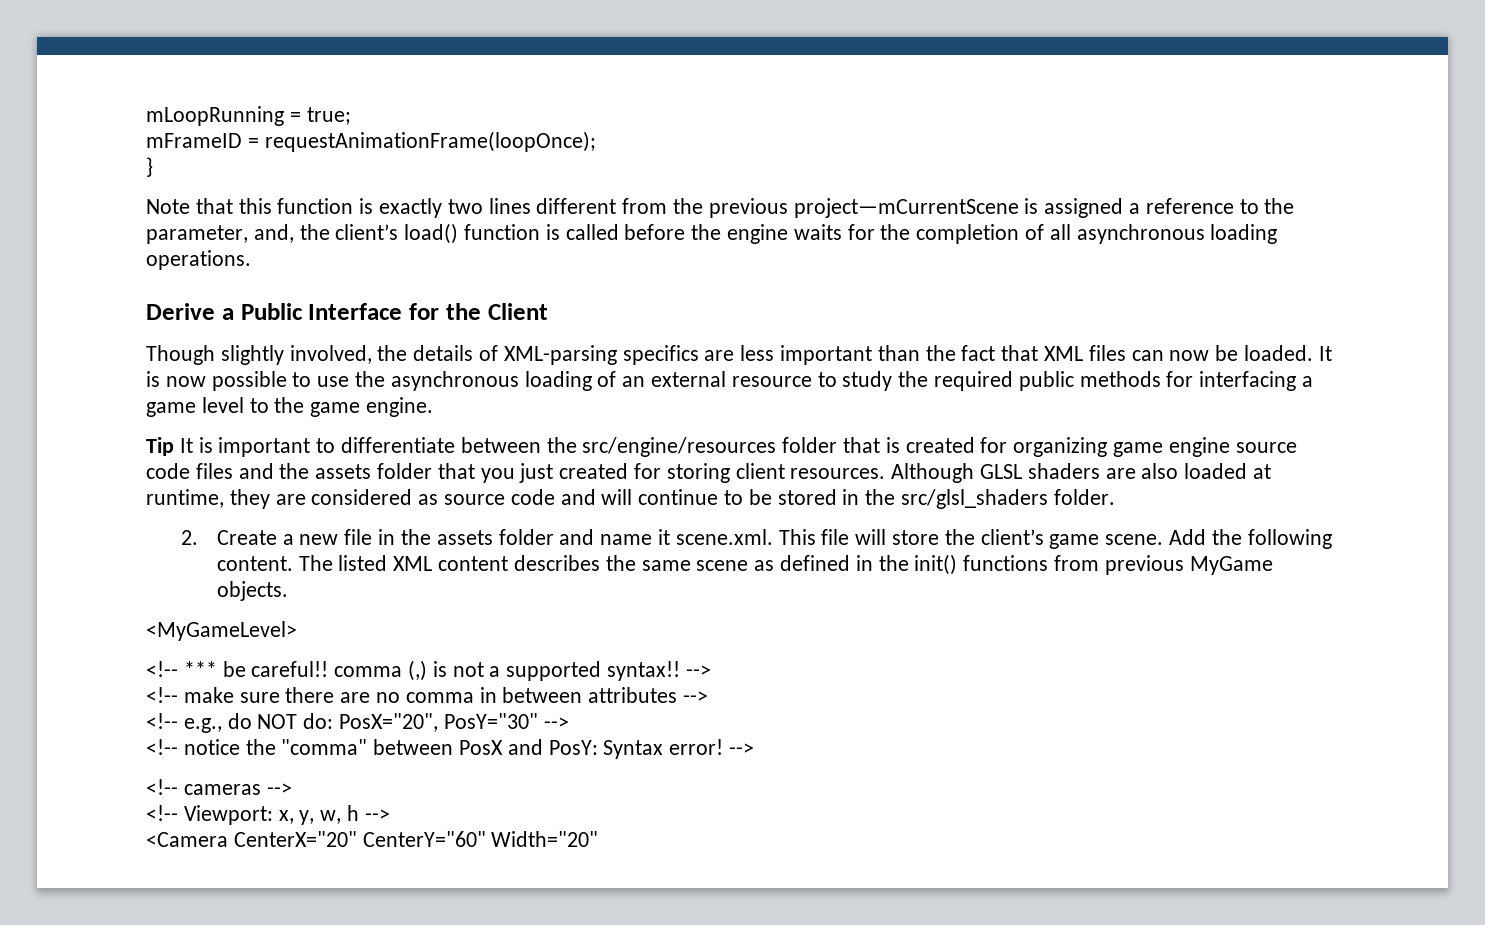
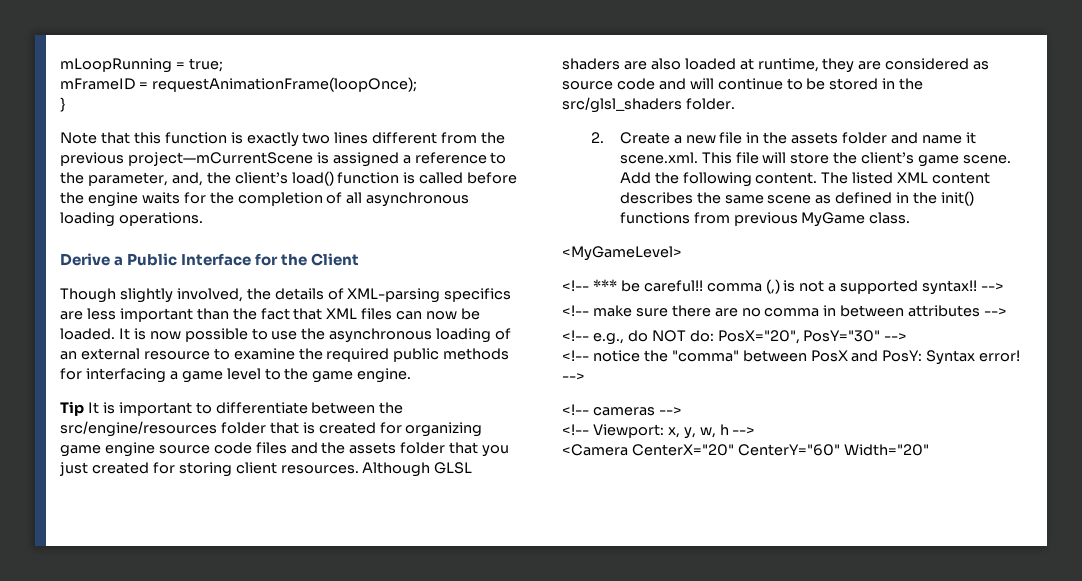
- It is now possible to use the asynchronous loading of an external resource to study the required public methods for interfacing a game level to the game engine.
+ It is now possible to use the asynchronous loading of an external resource to examine the required public methods for interfacing a game level to the game engine.
- The listed XML content describes the same scene as defined in the init() functions from previous MyGame objects.
+ The listed XML content describes the same scene as defined in the init() functions from previous MyGame class.

